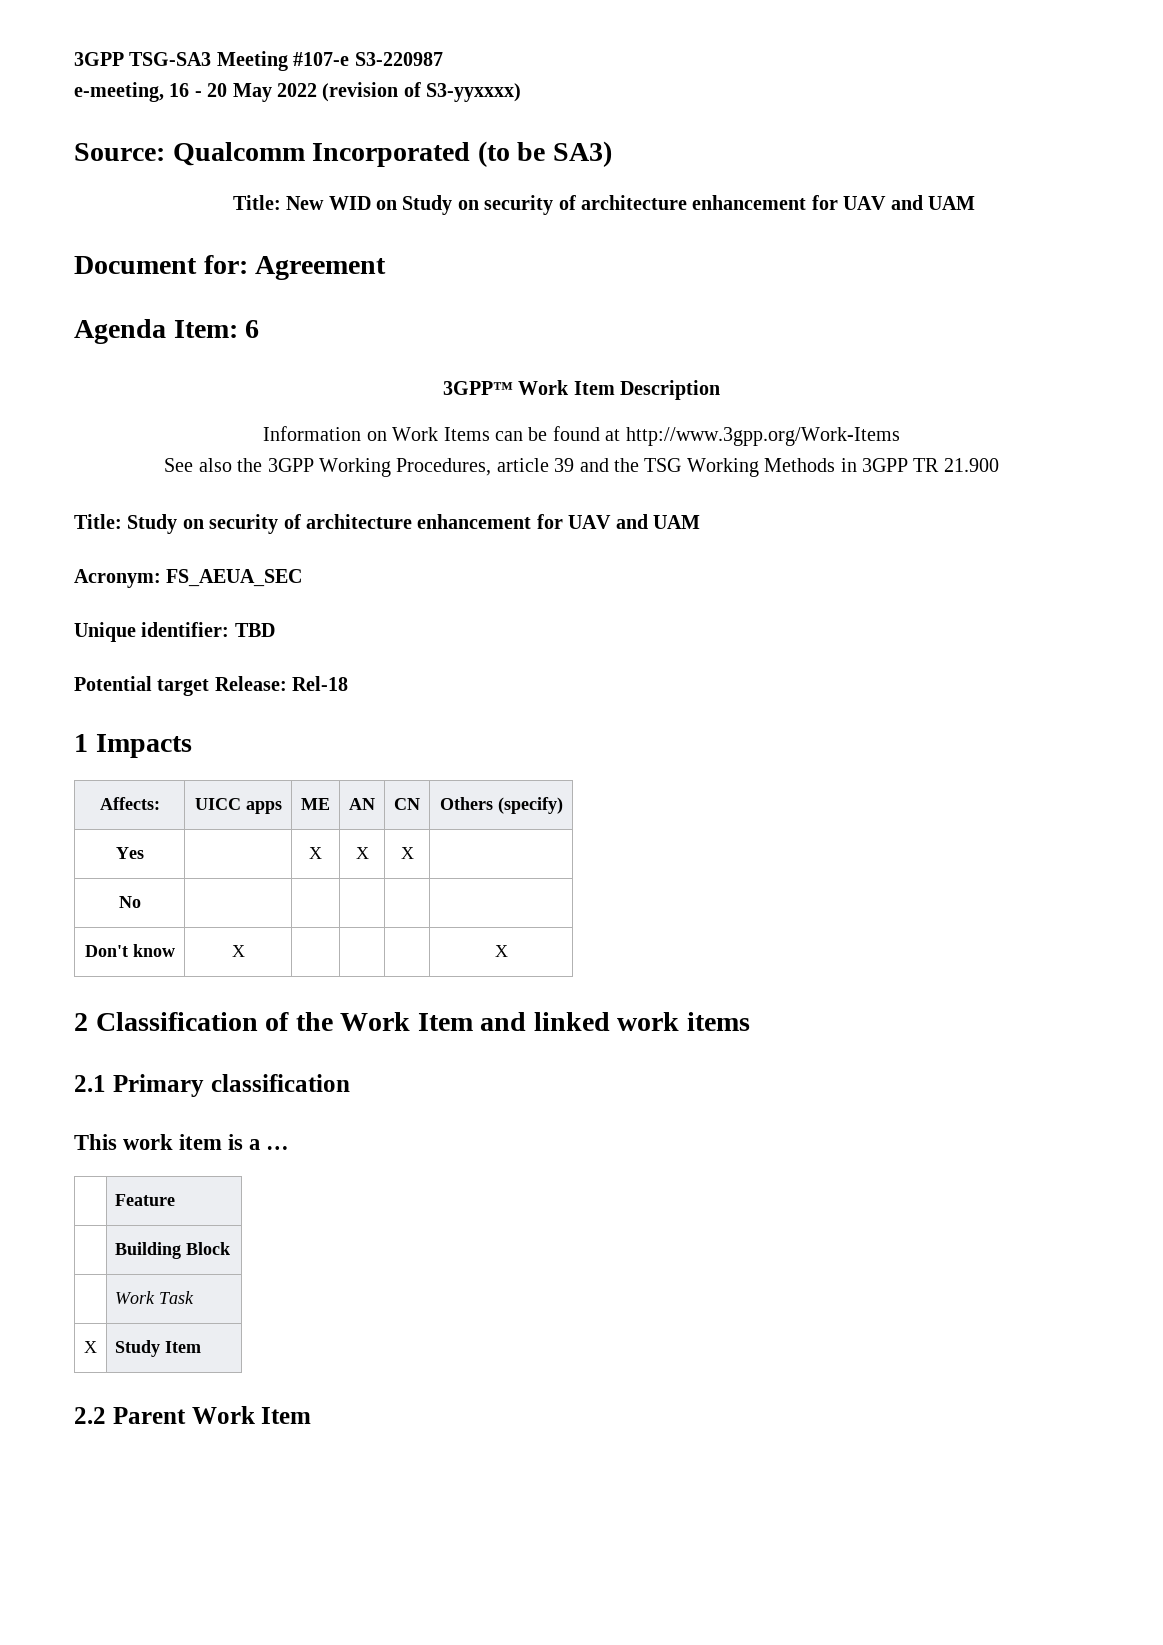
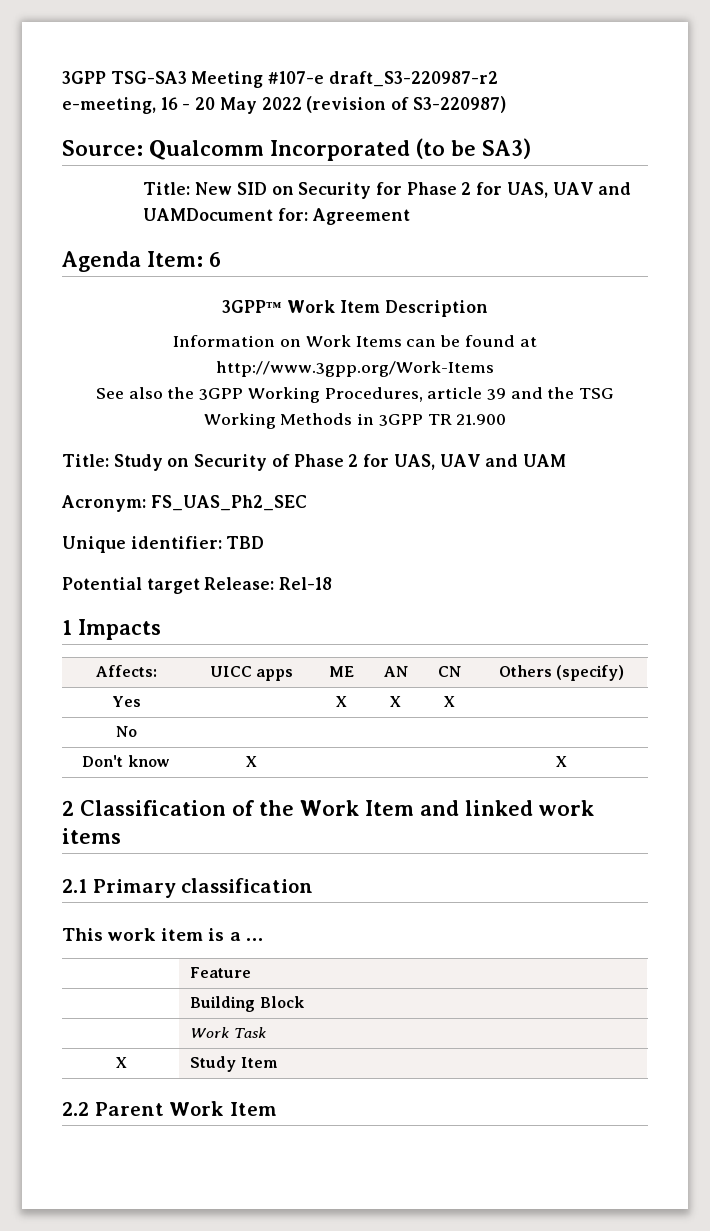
- 3GPP TSG-SA3 Meeting #107-e S3-220987
+ 3GPP TSG-SA3 Meeting #107-e draft_S3-220987-r2
- e-meeting, 16 - 20 May 2022 (revision of S3-yyxxxx)
+ e-meeting, 16 - 20 May 2022 (revision of S3-220987)
- Title: New WID on Study on security of architecture enhancement for UAV and UAM
- Document for: Agreement
+ Title: New SID on Security for Phase 2 for UAS, UAV and UAMDocument for: Agreement
- Title: Study on security of architecture enhancement for UAV and UAM
+ Title: Study on Security of Phase 2 for UAS, UAV and UAM
- Acronym: FS_AEUA_SEC
+ Acronym: FS_UAS_Ph2_SEC

